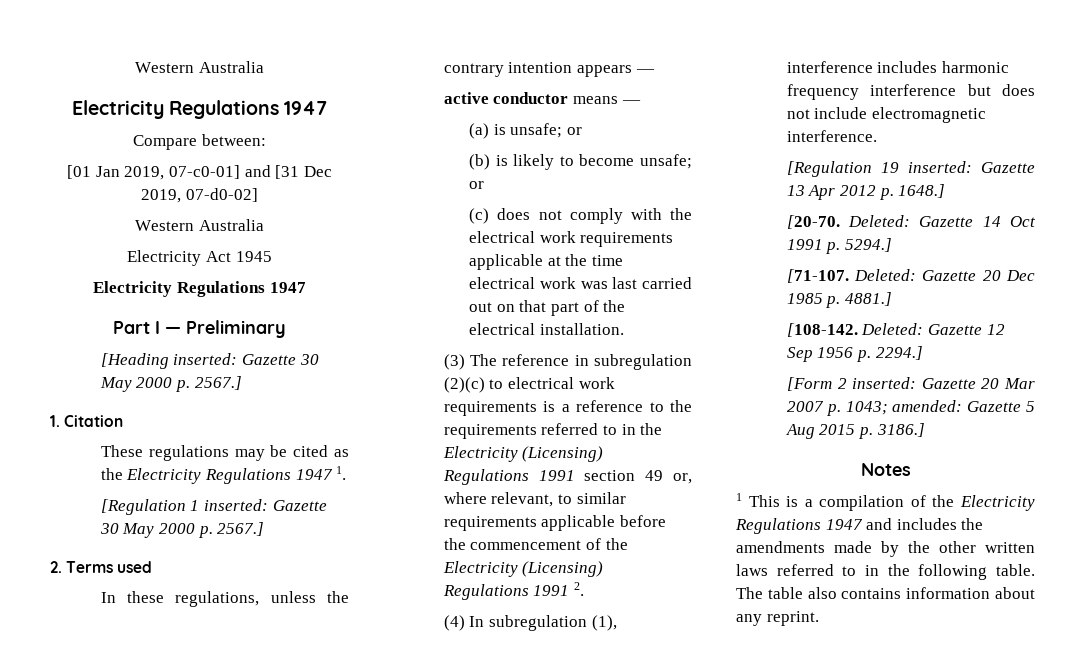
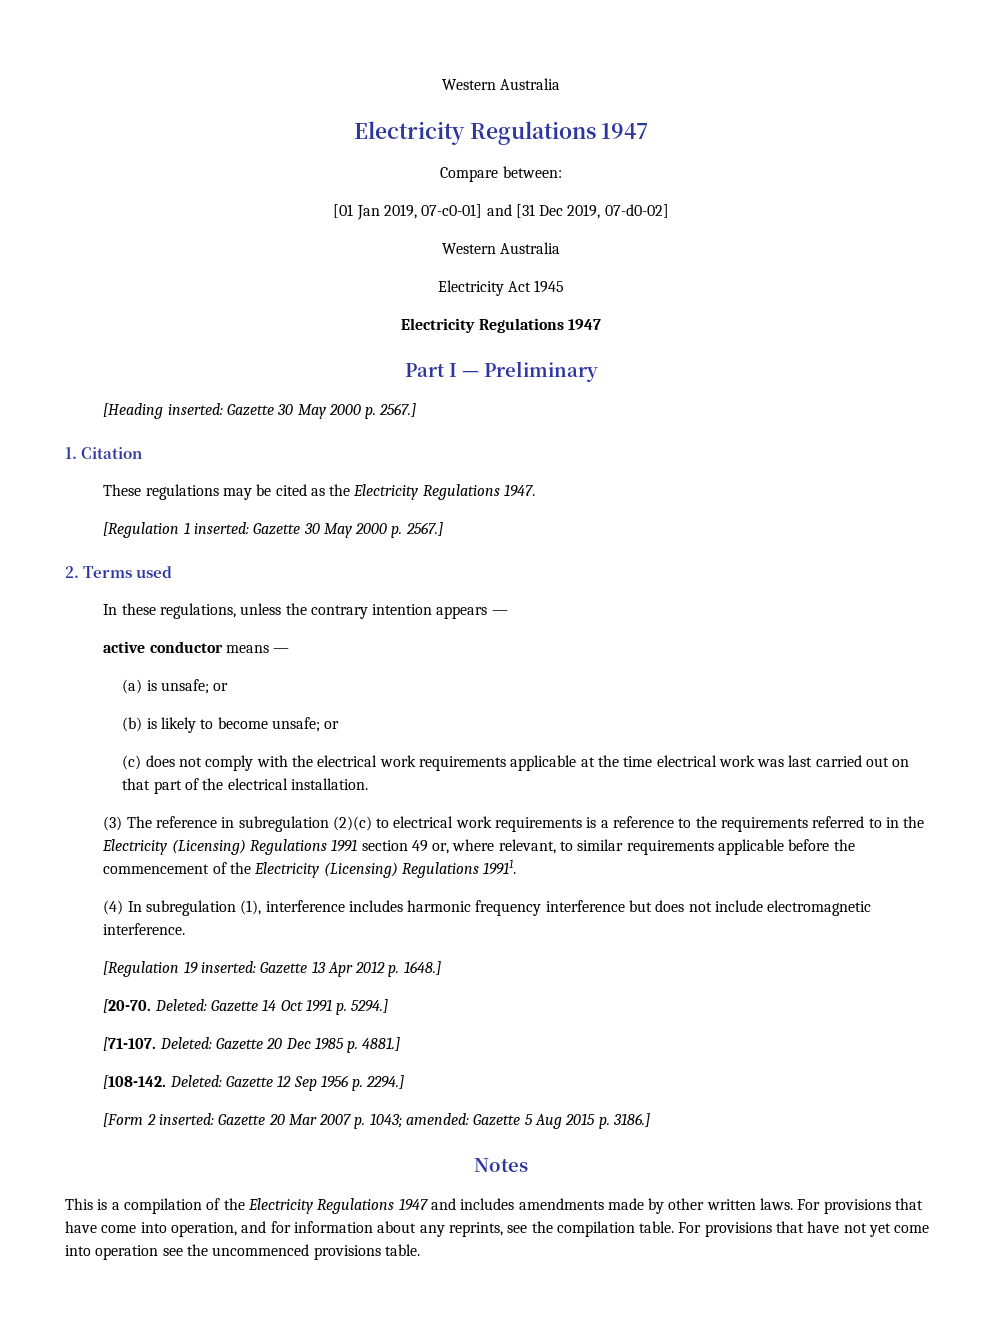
- These regulations may be cited as the Electricity Regulations 1947 1.
+ These regulations may be cited as the Electricity Regulations 1947.
- (3) The reference in subregulation (2)(c) to electrical work requirements is a reference to the requirements referred to in the Electricity (Licensing) Regulations 1991 section 49 or, where relevant, to similar requirements applicable before the commencement of the Electricity (Licensing) Regulations 1991 2.
+ (3) The reference in subregulation (2)(c) to electrical work requirements is a reference to the requirements referred to in the Electricity (Licensing) Regulations 1991 section 49 or, where relevant, to similar requirements applicable before the commencement of the Electricity (Licensing) Regulations 19911.
- 1 This is a compilation of the Electricity Regulations 1947 and includes the amendments made by the other written laws referred to in the following table. The table also contains information about any reprint.
+ This is a compilation of the Electricity Regulations 1947 and includes amendments made by other written laws. For provisions that have come into operation, and for information about any reprints, see the compilation table. For provisions that have not yet come into operation see the uncommenced provisions table.

